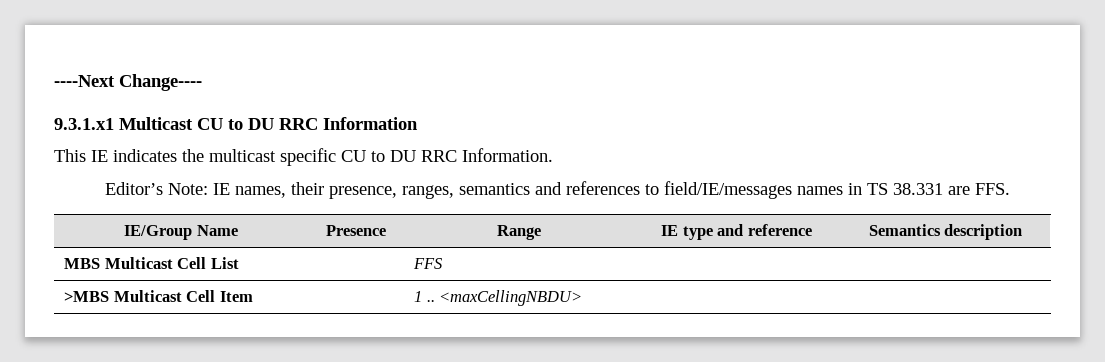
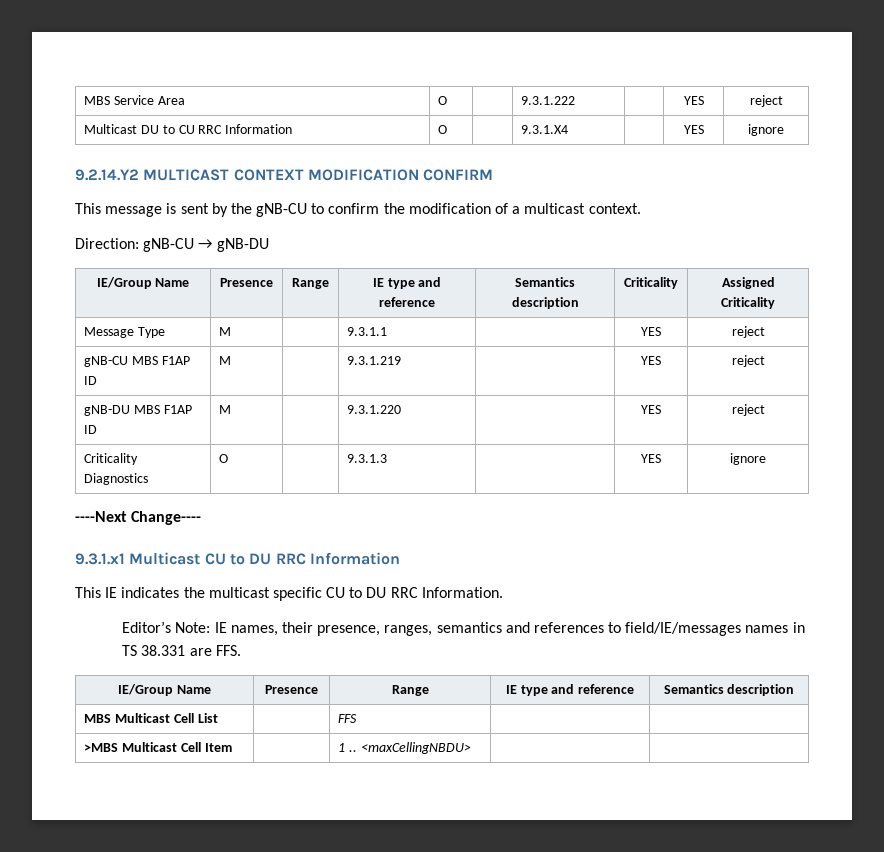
+ MBS Service Area | O | | 9.3.1.222 | | YES | reject
+ Multicast DU to CU RRC Information | O | | 9.3.1.X4 | | YES | ignore
+ 9.2.14.Y2 MULTICAST CONTEXT MODIFICATION CONFIRM
+ This message is sent by the gNB-CU to confirm the modification of a multicast context.
+ Direction: gNB-CU → gNB-DU
+ IE/Group Name | Presence | Range | IE type and reference | Semantics description | Criticality | Assigned Criticality
+ Message Type | M | | 9.3.1.1 | | YES | reject
+ gNB-CU MBS F1AP ID | M | | 9.3.1.219 | | YES | reject
+ gNB-DU MBS F1AP ID | M | | 9.3.1.220 | | YES | reject
+ Criticality Diagnostics | O | | 9.3.1.3 | | YES | ignore

